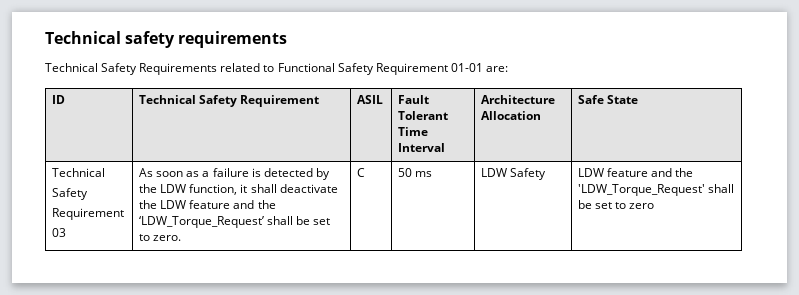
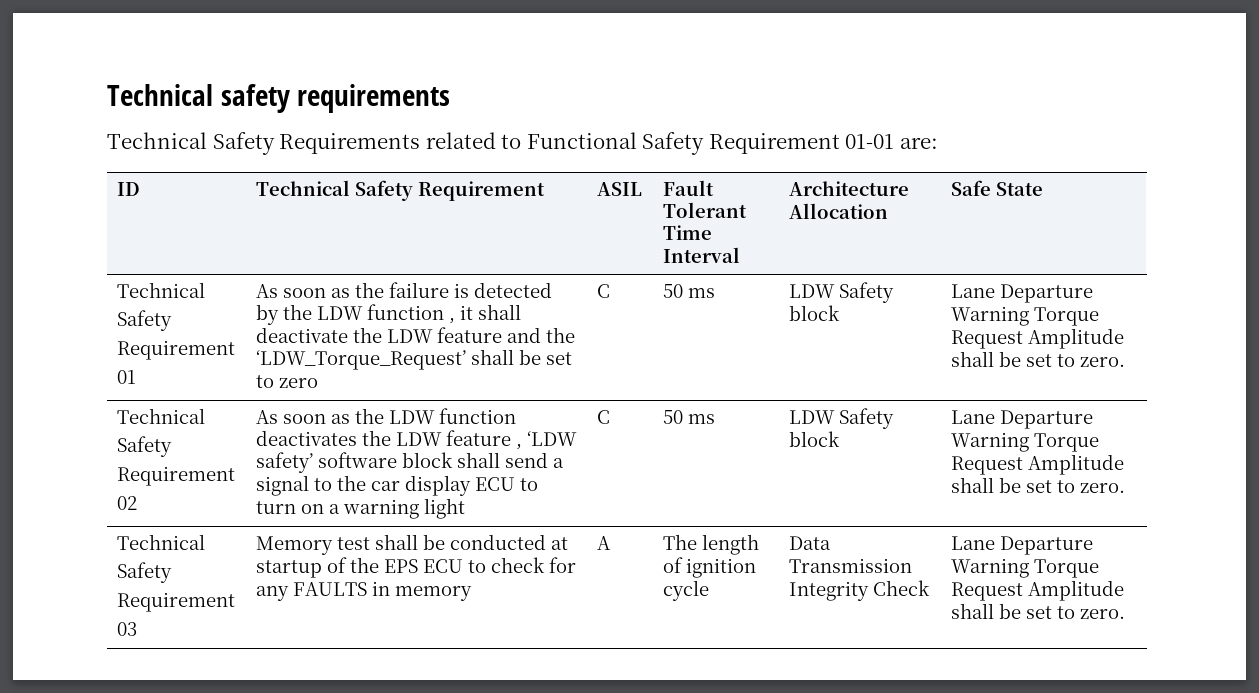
- 03 | As soon as a failure is detected by the LDW function, it shall deactivate the LDW feature and the ‘LDW_Torque_Request’ shall be set to zero. | C | 50 ms | LDW Safety | LDW feature and the 'LDW_Torque_Request' shall be set to zero
+ 01 | As soon as the failure is detected by the LDW function , it shall deactivate the LDW feature and the ‘LDW_Torque_Request’ shall be set to zero | C | 50 ms | LDW Safety block | Lane Departure Warning Torque Request Amplitude shall be set to zero.
+ Technical
+ Safety
+ Requirement
+ 02 | As soon as the LDW function deactivates the LDW feature , ‘LDW safety’ software block shall send a signal to the car display ECU to turn on a warning light | C | 50 ms | LDW Safety block | Lane Departure Warning Torque Request Amplitude shall be set to zero.
+ Technical
+ Safety
+ Requirement
+ 03 | Memory test shall be conducted at startup of the EPS ECU to check for any FAULTS in memory | A | The length of ignition cycle | Data Transmission Integrity Check | Lane Departure Warning Torque Request Amplitude shall be set to zero.

